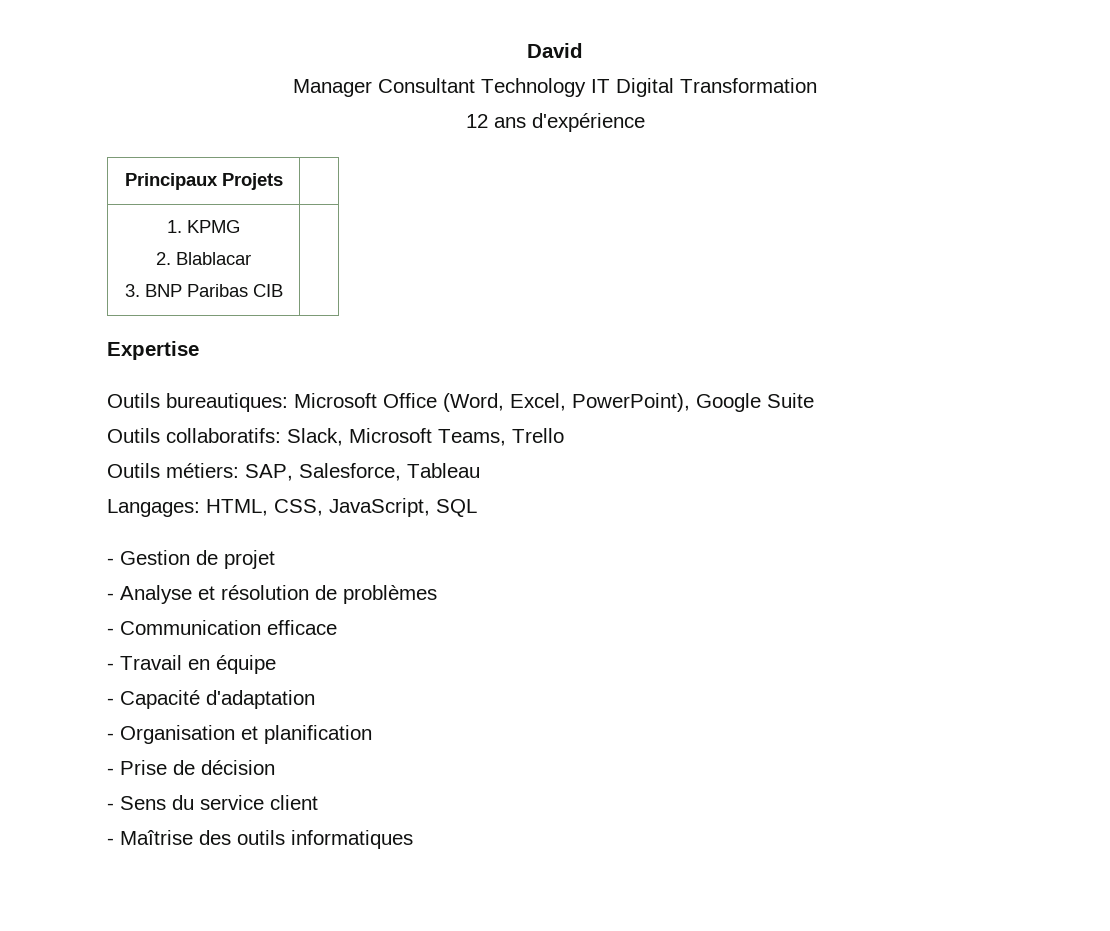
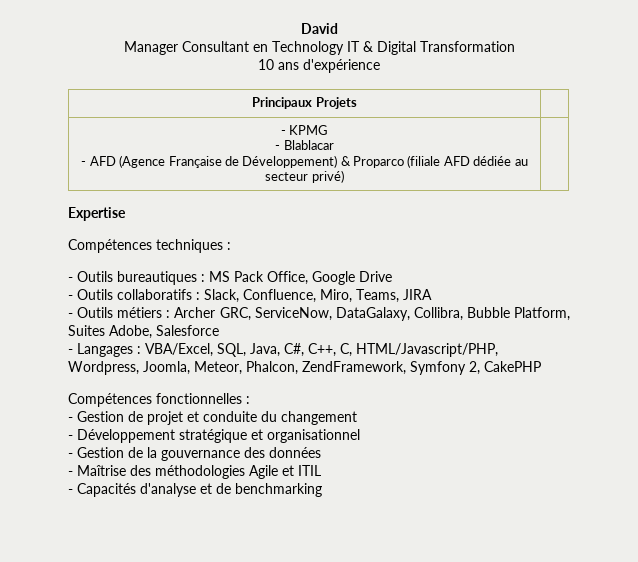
- Manager Consultant Technology IT Digital Transformation
+ Manager Consultant en Technology IT & Digital Transformation
- 12 ans d'expérience
+ 10 ans d'expérience
- 1. KPMG
- 2. Blablacar
- 3. BNP Paribas CIB |
+ - KPMG
+ - Blablacar
+ - AFD (Agence Française de Développement) & Proparco (filiale AFD dédiée au secteur privé) |
  Expertise
- Outils bureautiques: Microsoft Office (Word, Excel, PowerPoint), Google Suite
- Outils collaboratifs: Slack, Microsoft Teams, Trello
- Outils métiers: SAP, Salesforce, Tableau
- Langages: HTML, CSS, JavaScript, SQL
- - Gestion de projet
- - Analyse et résolution de problèmes
- - Communication efficace
- - Travail en équipe
- - Capacité d'adaptation
- - Organisation et planification
- - Prise de décision
- - Sens du service client
- - Maîtrise des outils informatiques
+ Compétences techniques :
+ - Outils bureautiques : MS Pack Office, Google Drive
+ - Outils collaboratifs : Slack, Confluence, Miro, Teams, JIRA
+ - Outils métiers : Archer GRC, ServiceNow, DataGalaxy, Collibra, Bubble Platform, Suites Adobe, Salesforce
+ - Langages : VBA/Excel, SQL, Java, C#, C++, C, HTML/Javascript/PHP, Wordpress, Joomla, Meteor, Phalcon, ZendFramework, Symfony 2, CakePHP
+ Compétences fonctionnelles :
+ - Gestion de projet et conduite du changement
+ - Développement stratégique et organisationnel
+ - Gestion de la gouvernance des données
+ - Maîtrise des méthodologies Agile et ITIL
+ - Capacités d'analyse et de benchmarking

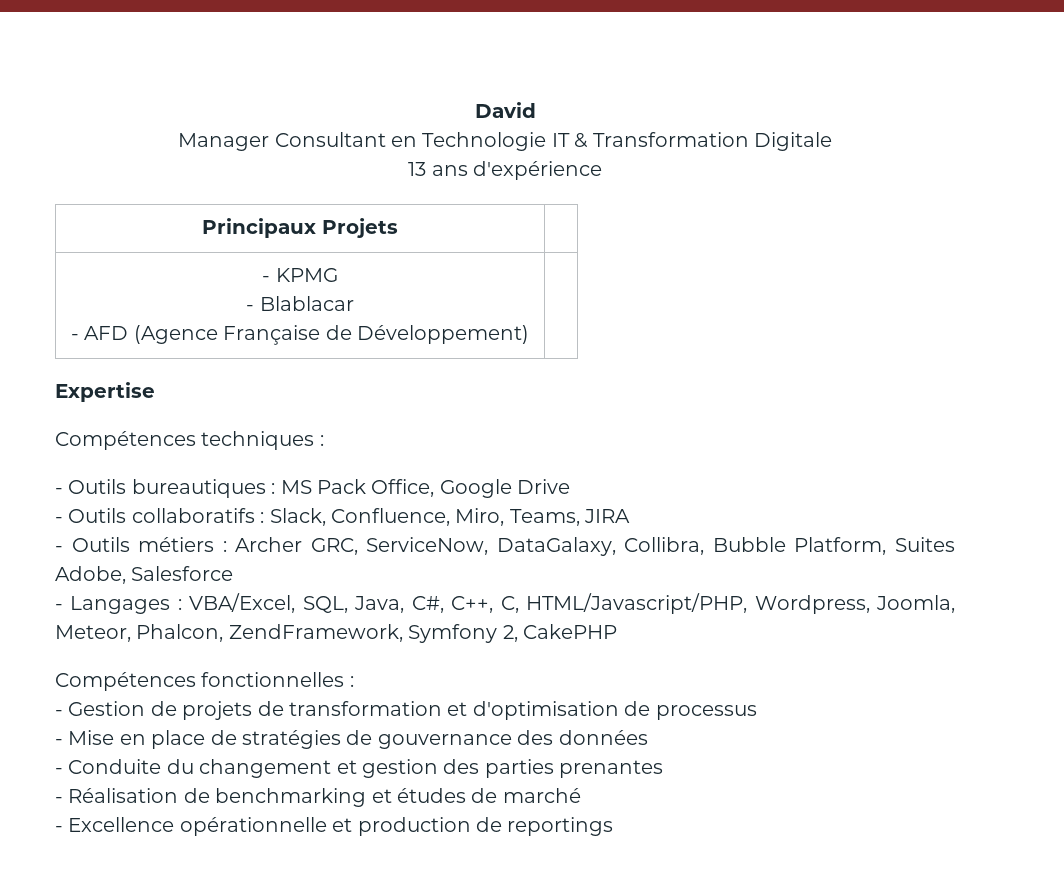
- Manager Consultant en Technology IT & Digital Transformation
- 10 ans d'expérience
+ Manager Consultant en Technologie IT & Transformation Digitale
+ 13 ans d'expérience
  - KPMG
  - Blablacar
- - AFD (Agence Française de Développement) & Proparco (filiale AFD dédiée au secteur privé) |
+ - AFD (Agence Française de Développement) |
- - Gestion de projet et conduite du changement
- - Développement stratégique et organisationnel
- - Gestion de la gouvernance des données
- - Maîtrise des méthodologies Agile et ITIL
- - Capacités d'analyse et de benchmarking
+ - Gestion de projets de transformation et d'optimisation de processus
+ - Mise en place de stratégies de gouvernance des données
+ - Conduite du changement et gestion des parties prenantes
+ - Réalisation de benchmarking et études de marché
+ - Excellence opérationnelle et production de reportings

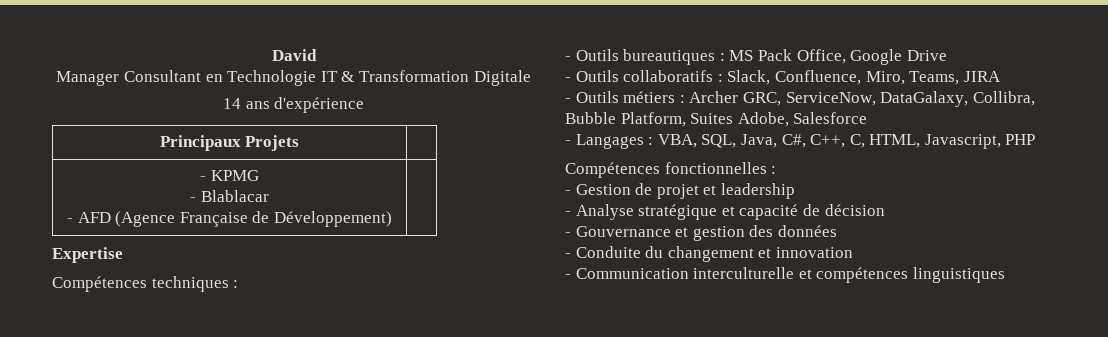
- 13 ans d'expérience
+ 14 ans d'expérience
- - Langages : VBA/Excel, SQL, Java, C#, C++, C, HTML/Javascript/PHP, Wordpress, Joomla, Meteor, Phalcon, ZendFramework, Symfony 2, CakePHP
+ - Langages : VBA, SQL, Java, C#, C++, C, HTML, Javascript, PHP
- - Gestion de projets de transformation et d'optimisation de processus
- - Mise en place de stratégies de gouvernance des données
+ - Gestion de projet et leadership
+ - Analyse stratégique et capacité de décision
+ - Gouvernance et gestion des données
- - Conduite du changement et gestion des parties prenantes
- - Réalisation de benchmarking et études de marché
- - Excellence opérationnelle et production de reportings
+ - Conduite du changement et innovation
+ - Communication interculturelle et compétences linguistiques

